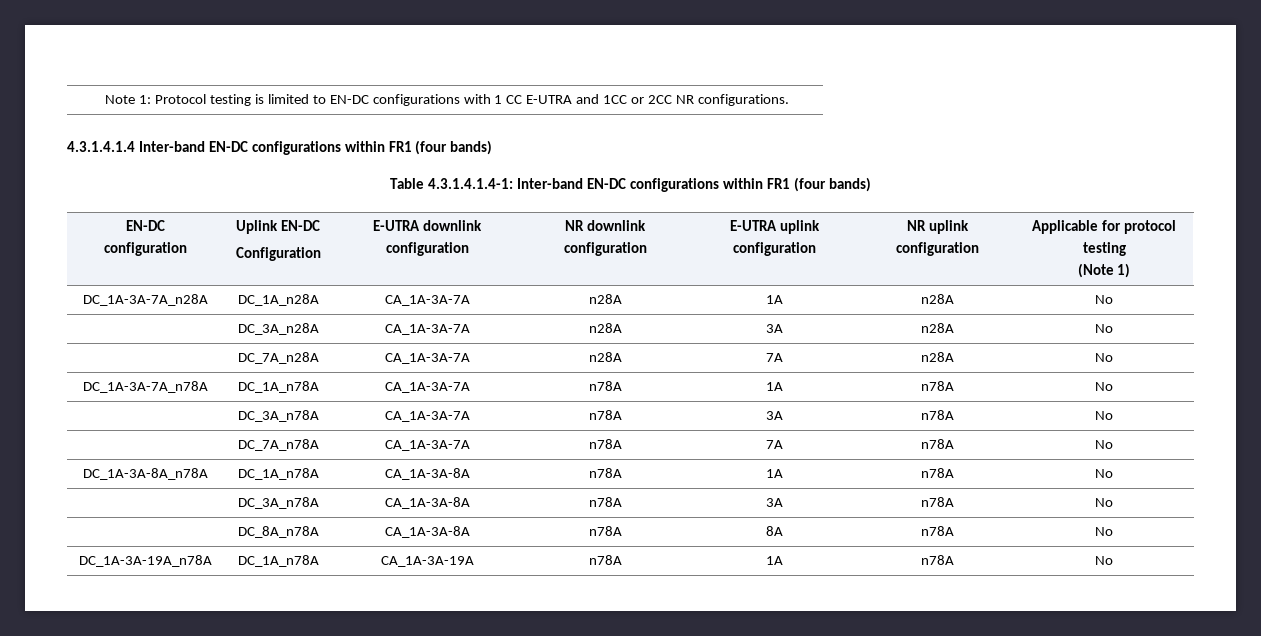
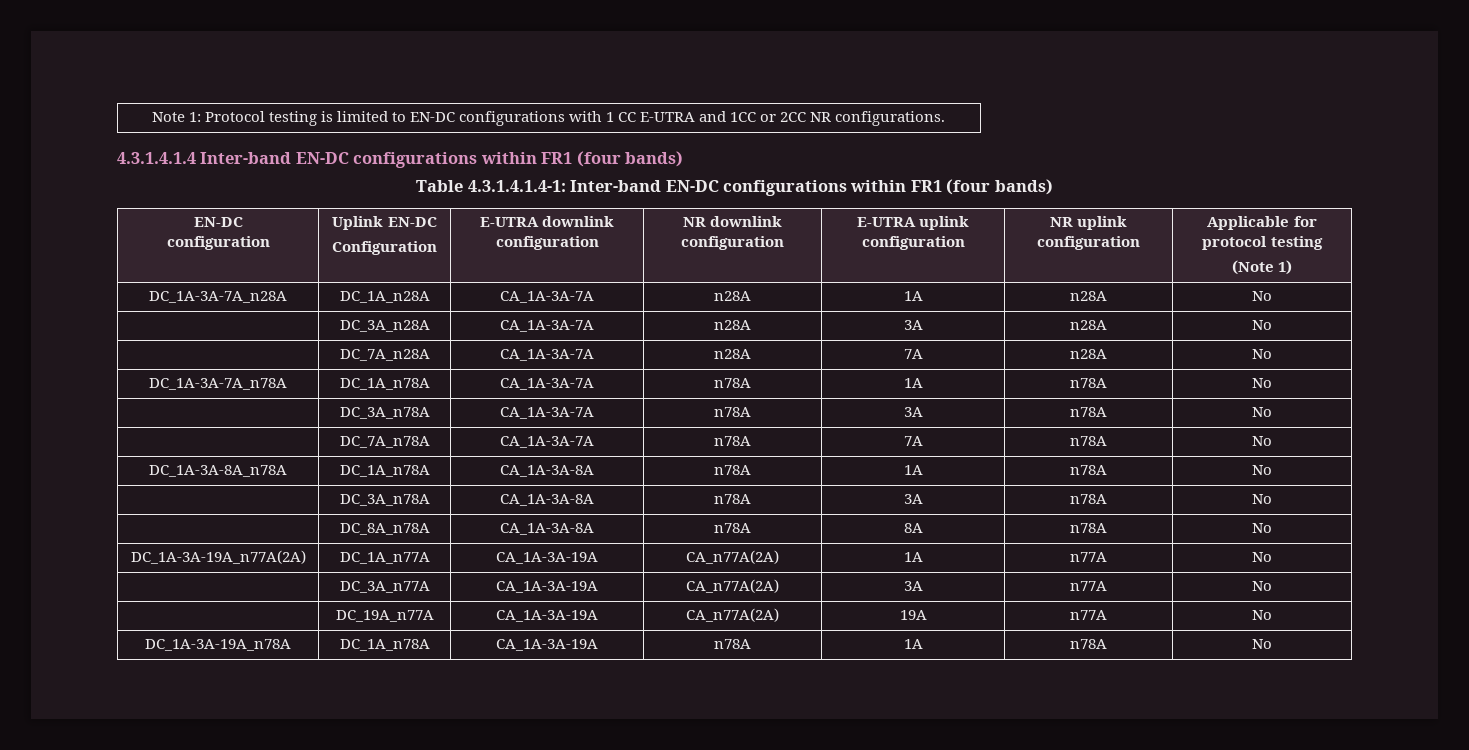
+ DC_1A-3A-19A_n77A(2A) | DC_1A_n77A | CA_1A-3A-19A | CA_n77A(2A) | 1A | n77A | No
+ | DC_3A_n77A | CA_1A-3A-19A | CA_n77A(2A) | 3A | n77A | No
+ | DC_19A_n77A | CA_1A-3A-19A | CA_n77A(2A) | 19A | n77A | No

